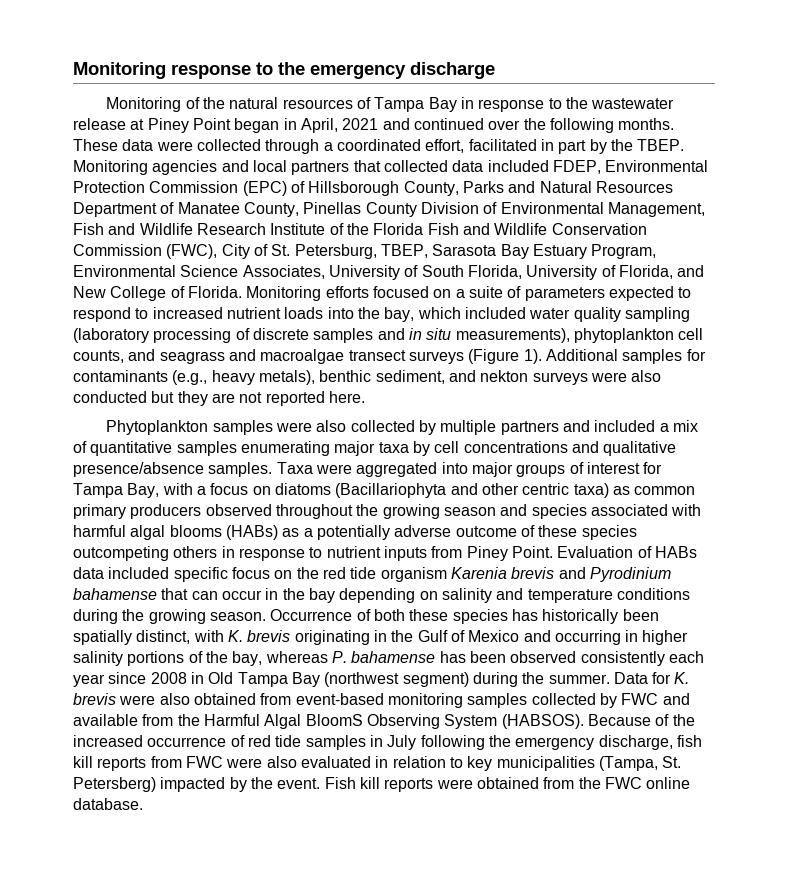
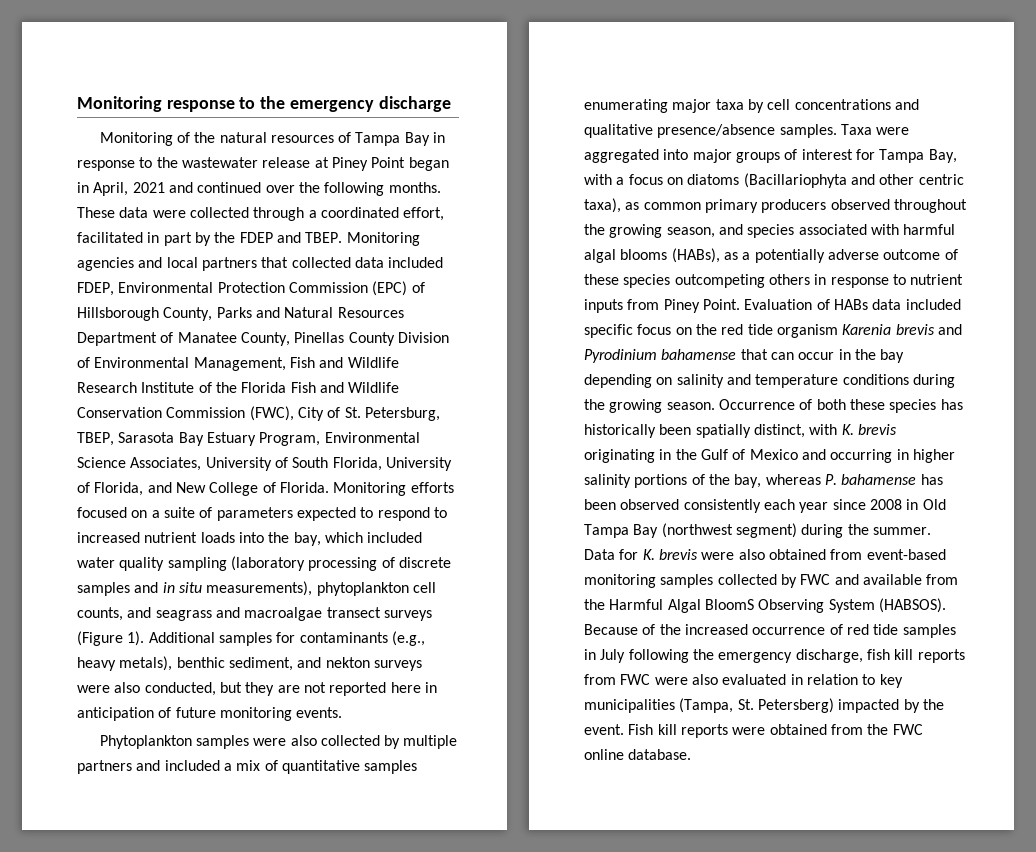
- These data were collected through a coordinated effort, facilitated in part by the TBEP.
+ These data were collected through a coordinated effort, facilitated in part by the FDEP and TBEP.
- Additional samples for contaminants (e.g., heavy metals), benthic sediment, and nekton surveys were also conducted but they are not reported here.
+ Additional samples for contaminants (e.g., heavy metals), benthic sediment, and nekton surveys were also conducted, but they are not reported here in anticipation of future monitoring events.
- Taxa were aggregated into major groups of interest for Tampa Bay, with a focus on diatoms (Bacillariophyta and other centric taxa) as common primary producers observed throughout the growing season and species associated with harmful algal blooms (HABs) as a potentially adverse outcome of these species outcompeting others in response to nutrient inputs from Piney Point.
+ Taxa were aggregated into major groups of interest for Tampa Bay, with a focus on diatoms (Bacillariophyta and other centric taxa), as common primary producers observed throughout the growing season, and species associated with harmful algal blooms (HABs), as a potentially adverse outcome of these species outcompeting others in response to nutrient inputs from Piney Point.

